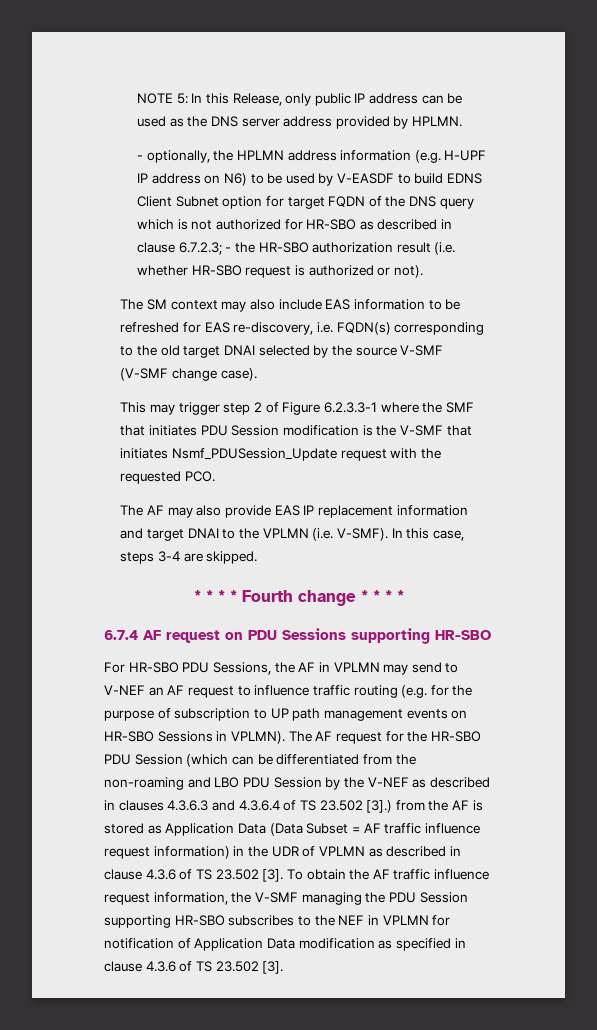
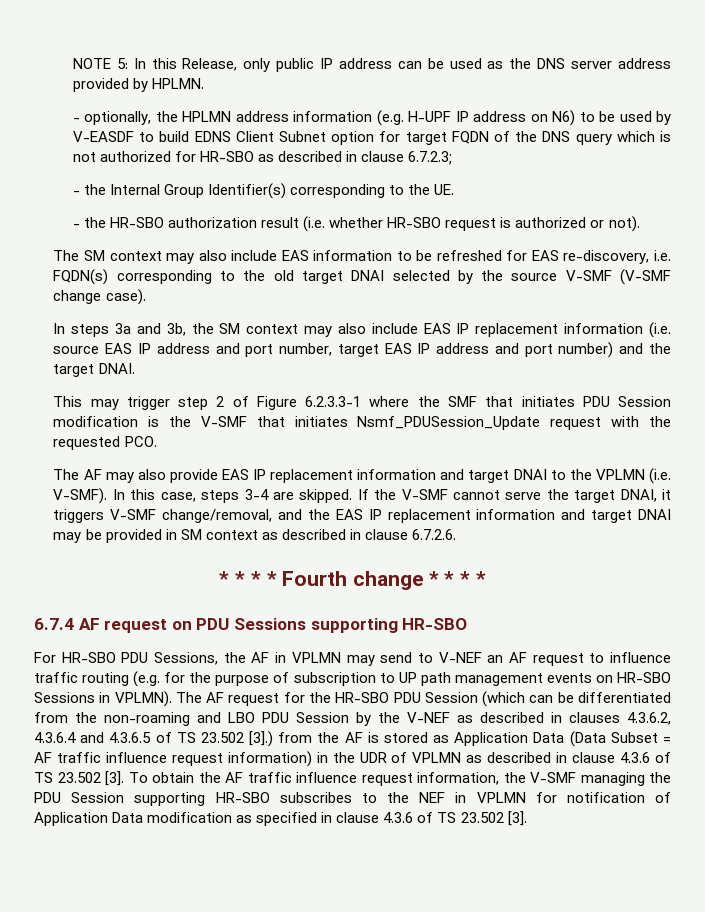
- - optionally, the HPLMN address information (e.g. H-UPF IP address on N6) to be used by V-EASDF to build EDNS Client Subnet option for target FQDN of the DNS query which is not authorized for HR-SBO as described in clause 6.7.2.3; - the HR-SBO authorization result (i.e. whether HR-SBO request is authorized or not).
+ - optionally, the HPLMN address information (e.g. H-UPF IP address on N6) to be used by V-EASDF to build EDNS Client Subnet option for target FQDN of the DNS query which is not authorized for HR-SBO as described in clause 6.7.2.3;
+ - the Internal Group Identifier(s) corresponding to the UE.
+ - the HR-SBO authorization result (i.e. whether HR-SBO request is authorized or not).
+ In steps 3a and 3b, the SM context may also include EAS IP replacement information (i.e. source EAS IP address and port number, target EAS IP address and port number) and the target DNAI.
+ If the V-SMF cannot serve the target DNAI, it triggers V-SMF change/removal, and the EAS IP replacement information and target DNAI may be provided in SM context as described in clause 6.7.2.6.
- The AF request for the HR-SBO PDU Session (which can be differentiated from the non-roaming and LBO PDU Session by the V-NEF as described in clauses 4.3.6.3 and 4.3.6.4 of TS 23.502 [3].) from the AF is stored as Application Data (Data Subset = AF traffic influence request information) in the UDR of VPLMN as described in clause 4.3.6 of TS 23.502 [3].
+ The AF request for the HR-SBO PDU Session (which can be differentiated from the non-roaming and LBO PDU Session by the V-NEF as described in clauses 4.3.6.2, 4.3.6.4 and 4.3.6.5 of TS 23.502 [3].) from the AF is stored as Application Data (Data Subset = AF traffic influence request information) in the UDR of VPLMN as described in clause 4.3.6 of TS 23.502 [3].

